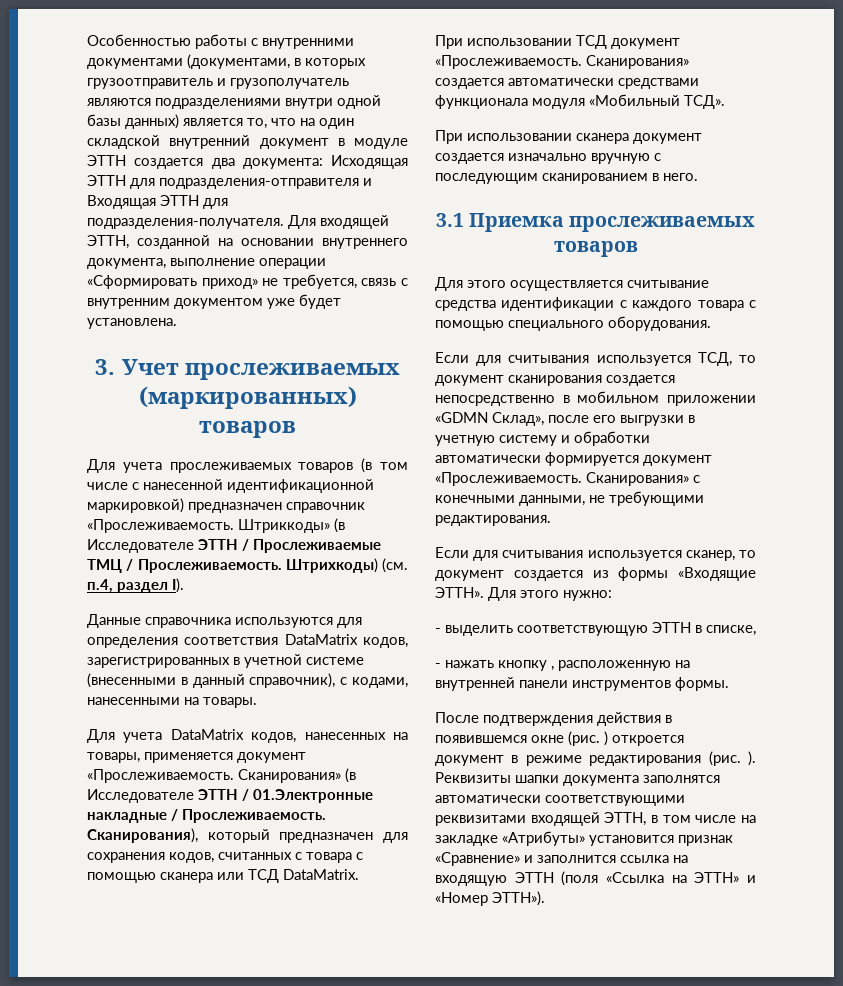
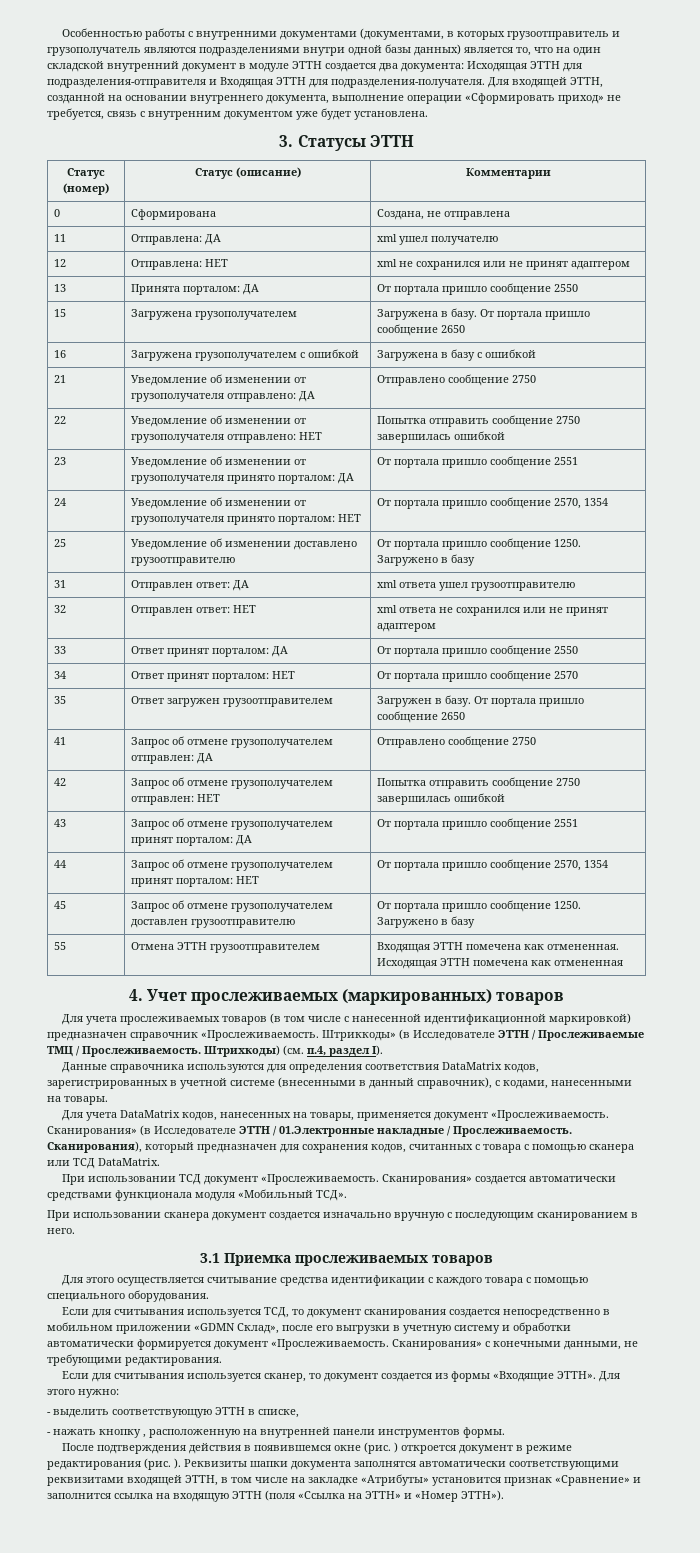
- 3. Учет прослеживаемых (маркированных) товаров
+ 3. Статусы ЭТТН
+ Статус (номер) | Статус (описание) | Комментарии
+ 0 | Сформирована | Создана, не отправлена
+ 11 | Отправлена: ДА | xml ушел получателю
+ 12 | Отправлена: НЕТ | xml не сохранился или не принят адаптером
+ 13 | Принята порталом: ДА | От портала пришло сообщение 2550
+ 15 | Загружена грузополучателем | Загружена в базу. От портала пришло сообщение 2650
+ 16 | Загружена грузополучателем с ошибкой | Загружена в базу с ошибкой
+ 21 | Уведомление об изменении от грузополучателя отправлено: ДА | Отправлено сообщение 2750
+ 22 | Уведомление об изменении от грузополучателя отправлено: НЕТ | Попытка отправить сообщение 2750 завершилась ошибкой
+ 23 | Уведомление об изменении от грузополучателя принято порталом: ДА | От портала пришло сообщение 2551
+ 24 | Уведомление об изменении от грузополучателя принято порталом: НЕТ | От портала пришло сообщение 2570, 1354
+ 25 | Уведомление об изменении доставлено грузоотправителю | От портала пришло сообщение 1250. Загружено в базу
+ 31 | Отправлен ответ: ДА | xml ответа ушел грузоотправителю
+ 32 | Отправлен ответ: НЕТ | xml ответа не сохранился или не принят адаптером
+ 33 | Ответ принят порталом: ДА | От портала пришло сообщение 2550
+ 34 | Ответ принят порталом: НЕТ | От портала пришло сообщение 2570
+ 35 | Ответ загружен грузоотправителем | Загружен в базу. От портала пришло сообщение 2650
+ 41 | Запрос об отмене грузополучателем отправлен: ДА | Отправлено сообщение 2750
+ 42 | Запрос об отмене грузополучателем отправлен: НЕТ | Попытка отправить сообщение 2750 завершилась ошибкой
+ 43 | Запрос об отмене грузополучателем принят порталом: ДА | От портала пришло сообщение 2551
+ 44 | Запрос об отмене грузополучателем принят порталом: НЕТ | От портала пришло сообщение 2570, 1354
+ 45 | Запрос об отмене грузополучателем доставлен грузоотправителю | От портала пришло сообщение 1250. Загружено в базу
+ 55 | Отмена ЭТТН грузоотправителем | Входящая ЭТТН помечена как отмененная. Исходящая ЭТТН помечена как отмененная
+ 4. Учет прослеживаемых (маркированных) товаров

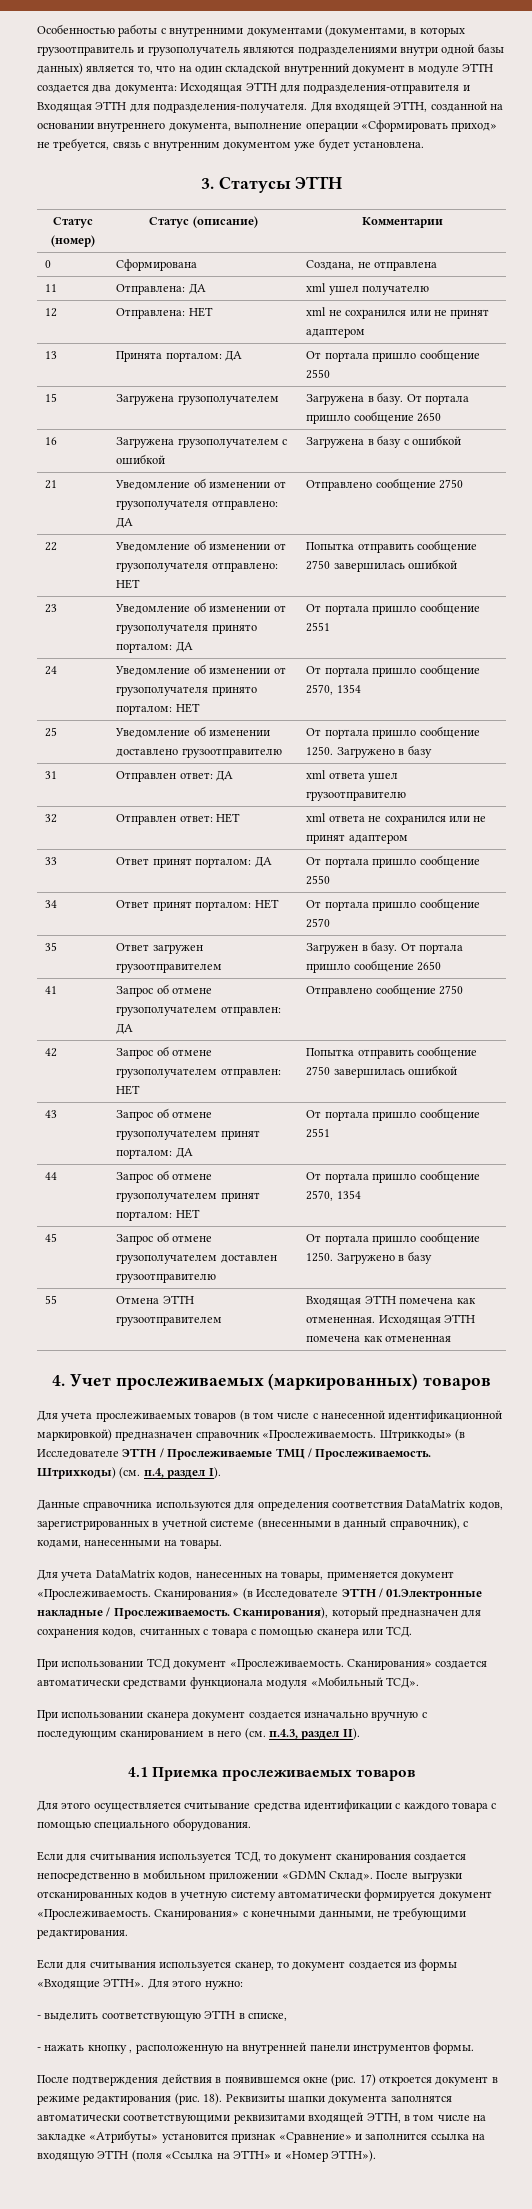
- Сканирования), который предназначен для сохранения кодов, считанных с товара с помощью сканера или ТСД DataMatrix.
+ Сканирования), который предназначен для сохранения кодов, считанных с товара с помощью сканера или ТСД.
- При использовании сканера документ создается изначально вручную с последующим сканированием в него.
- 3.1 Приемка прослеживаемых товаров
+ При использовании сканера документ создается изначально вручную с последующим сканированием в него (см. п.4.3, раздел II).
+ 4.1 Приемка прослеживаемых товаров
- Если для считывания используется ТСД, то документ сканирования создается непосредственно в мобильном приложении «GDMN Склад», после его выгрузки в учетную систему и обработки автоматически формируется документ «Прослеживаемость.
+ Если для считывания используется ТСД, то документ сканирования создается непосредственно в мобильном приложении «GDMN Склад». После выгрузки отсканированных кодов в учетную систему автоматически формируется документ «Прослеживаемость.
- После подтверждения действия в появившемся окне (рис. ) откроется документ в режиме редактирования (рис. ).
+ После подтверждения действия в появившемся окне (рис. 17) откроется документ в режиме редактирования (рис. 18).

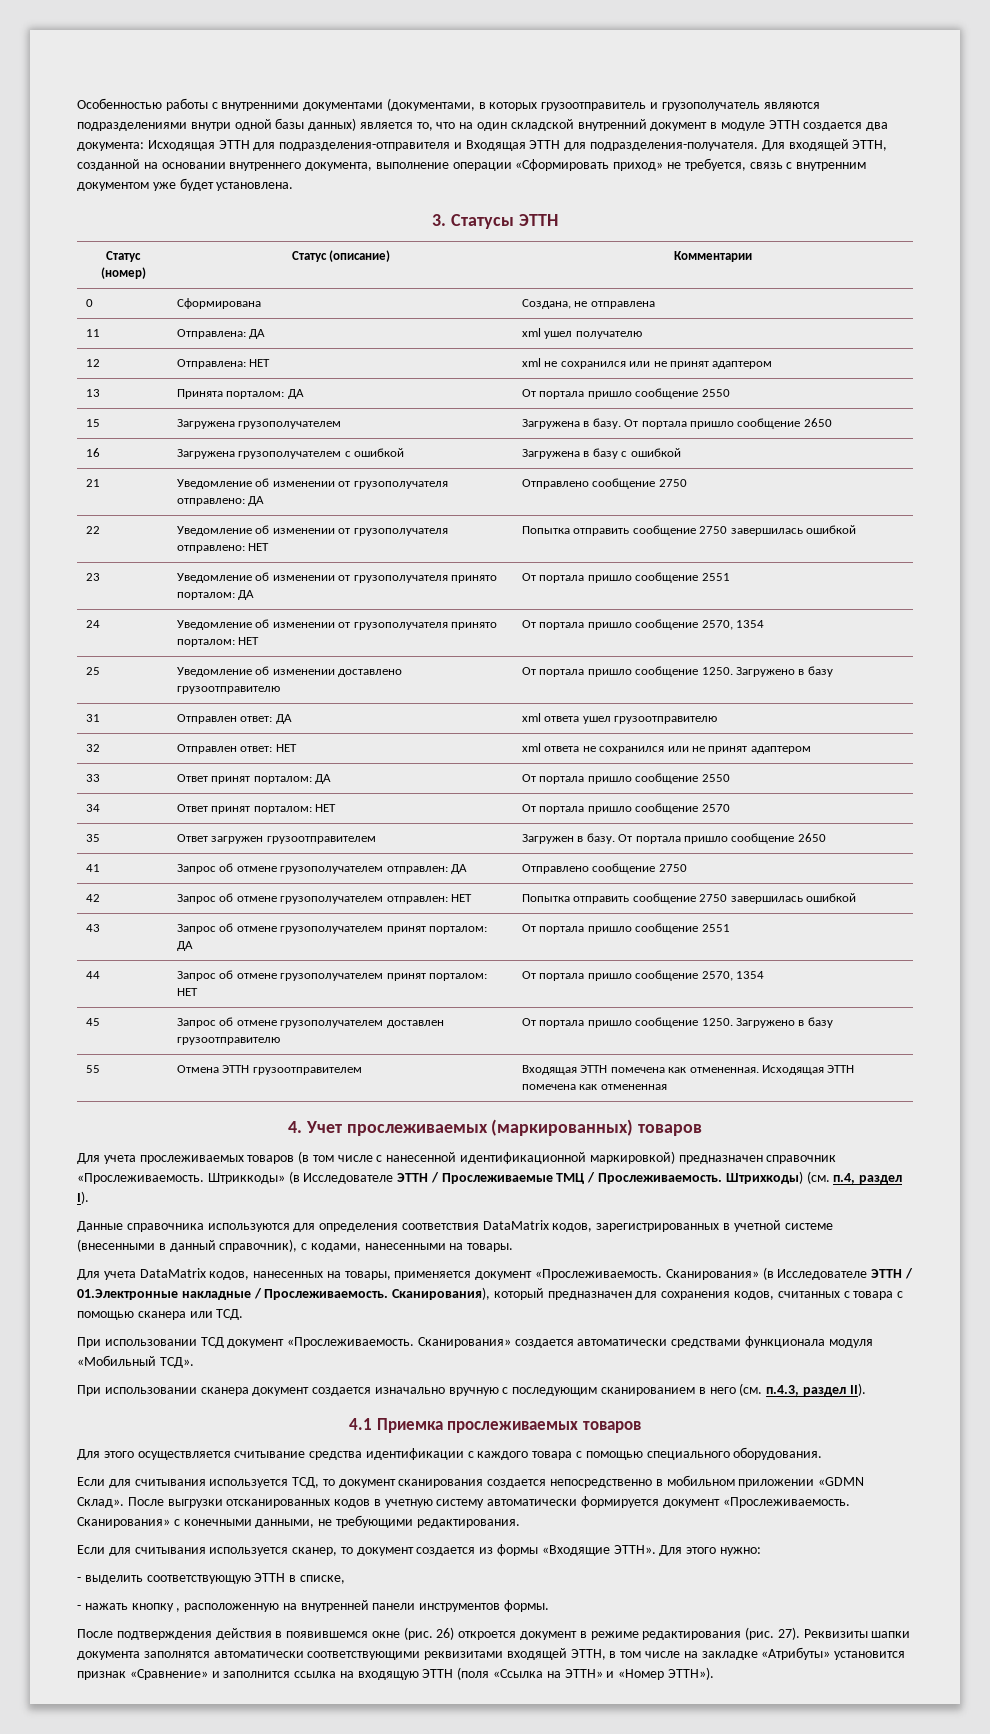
- 17) откроется документ в режиме редактирования (рис.
+ 26) откроется документ в режиме редактирования (рис.
- 18).
+ 27).

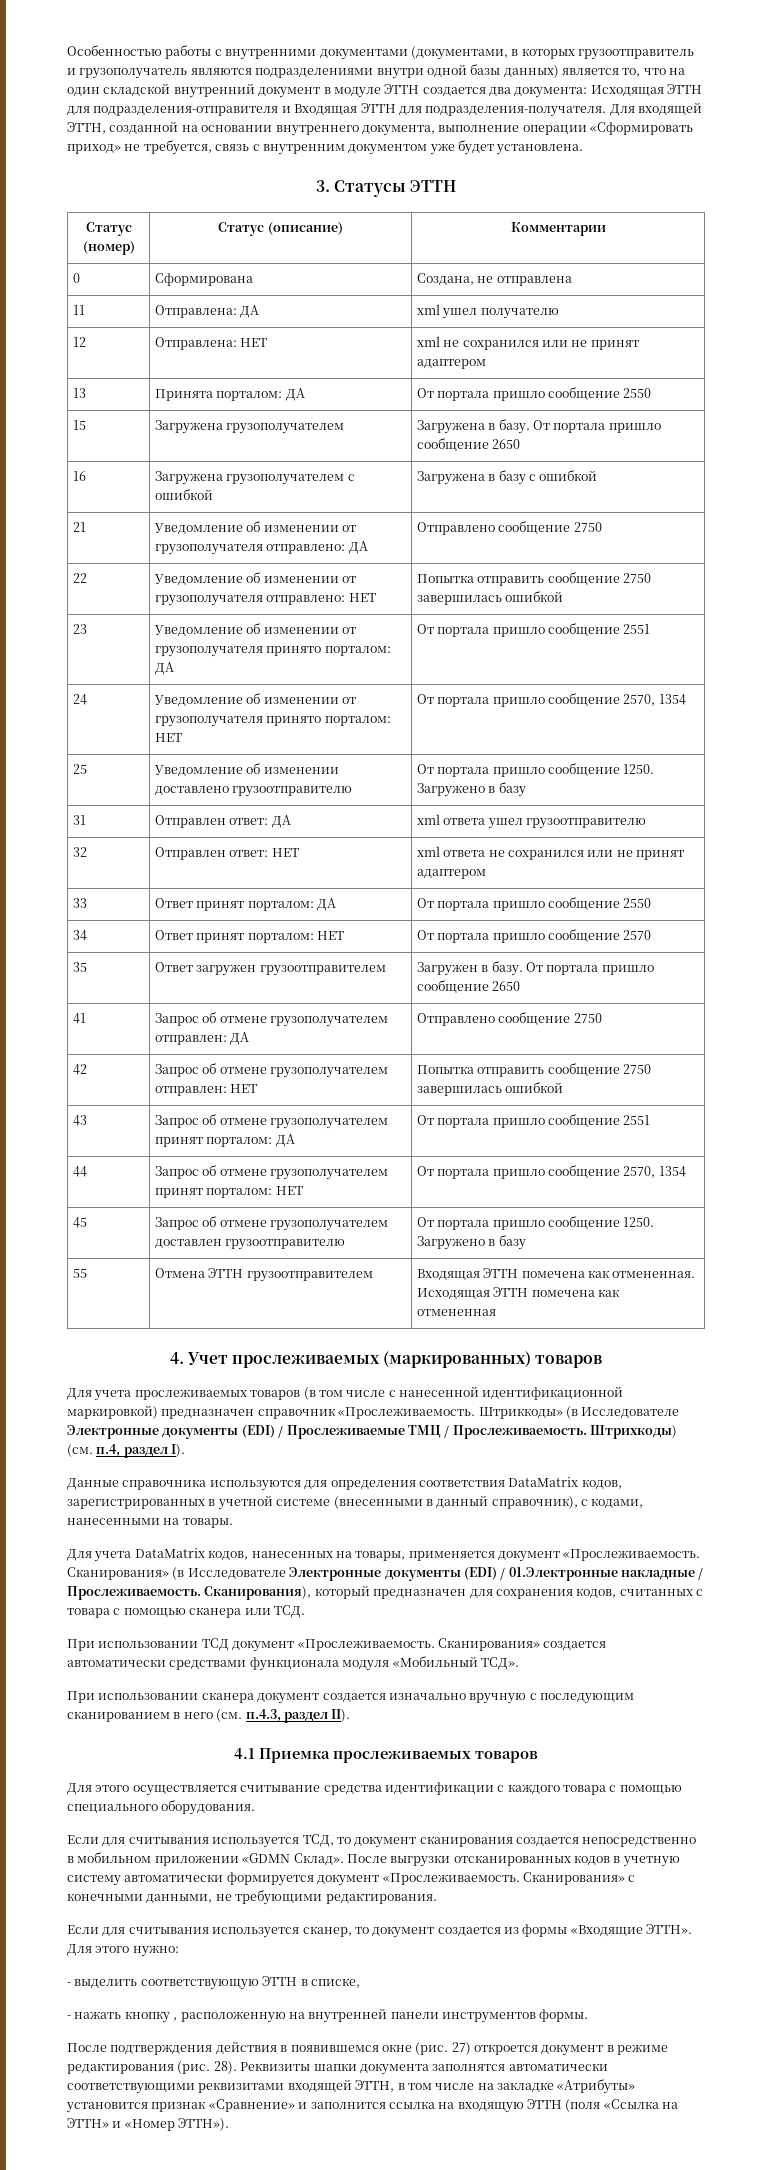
- Штриккоды» (в Исследователе ЭТТН / Прослеживаемые ТМЦ / Прослеживаемость.
+ Штриккоды» (в Исследователе Электронные документы (EDI) / Прослеживаемые ТМЦ / Прослеживаемость.
- Сканирования» (в Исследователе ЭТТН / 01.Электронные накладные / Прослеживаемость.
+ Сканирования» (в Исследователе Электронные документы (EDI) / 01.Электронные накладные / Прослеживаемость.
- 26) откроется документ в режиме редактирования (рис.
+ 27) откроется документ в режиме редактирования (рис.
- 27).
+ 28).

